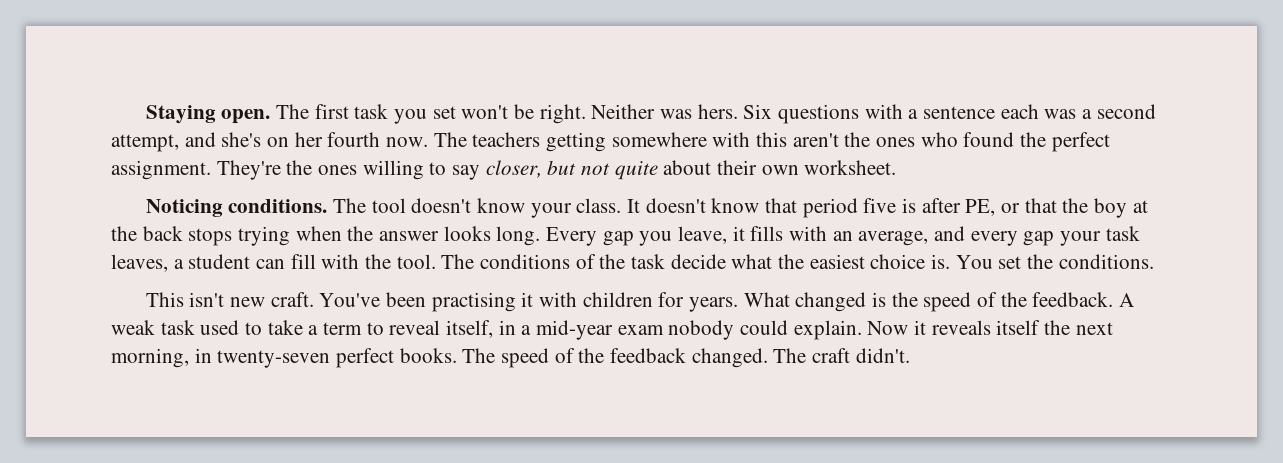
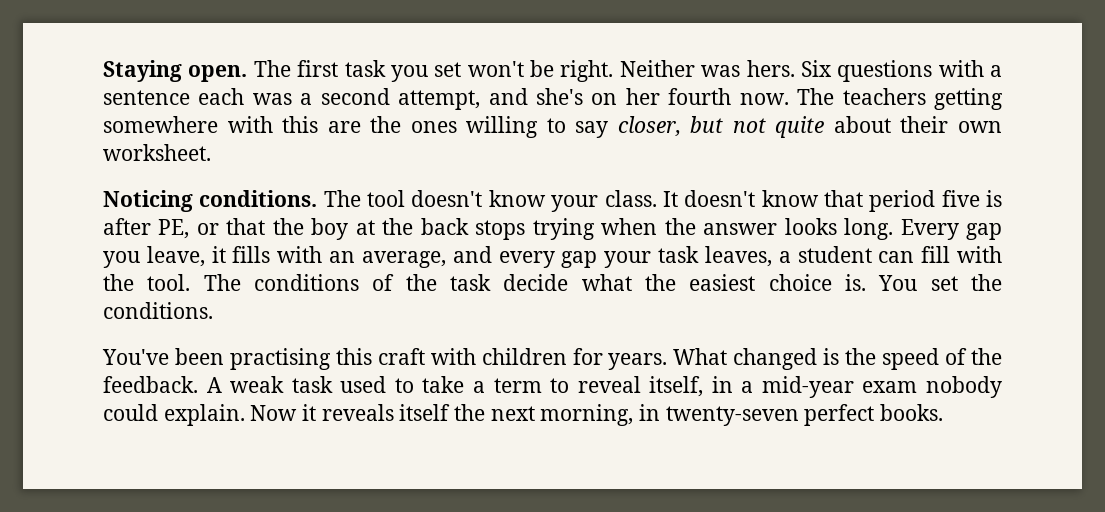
- The teachers getting somewhere with this aren't the ones who found the perfect assignment. They're the ones willing to say closer, but not quite about their own worksheet.
+ The teachers getting somewhere with this are the ones willing to say closer, but not quite about their own worksheet.
- This isn't new craft. You've been practising it with children for years.
+ You've been practising this craft with children for years.
- The speed of the feedback changed. The craft didn't.

